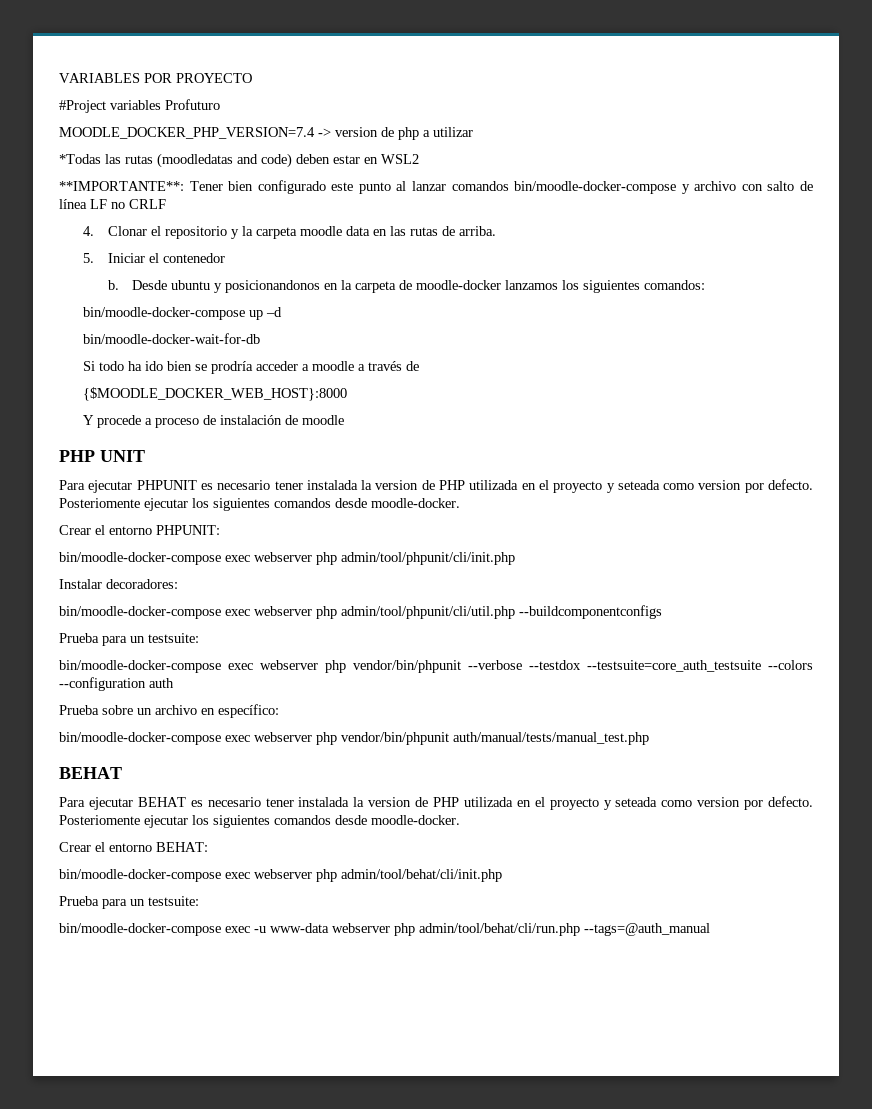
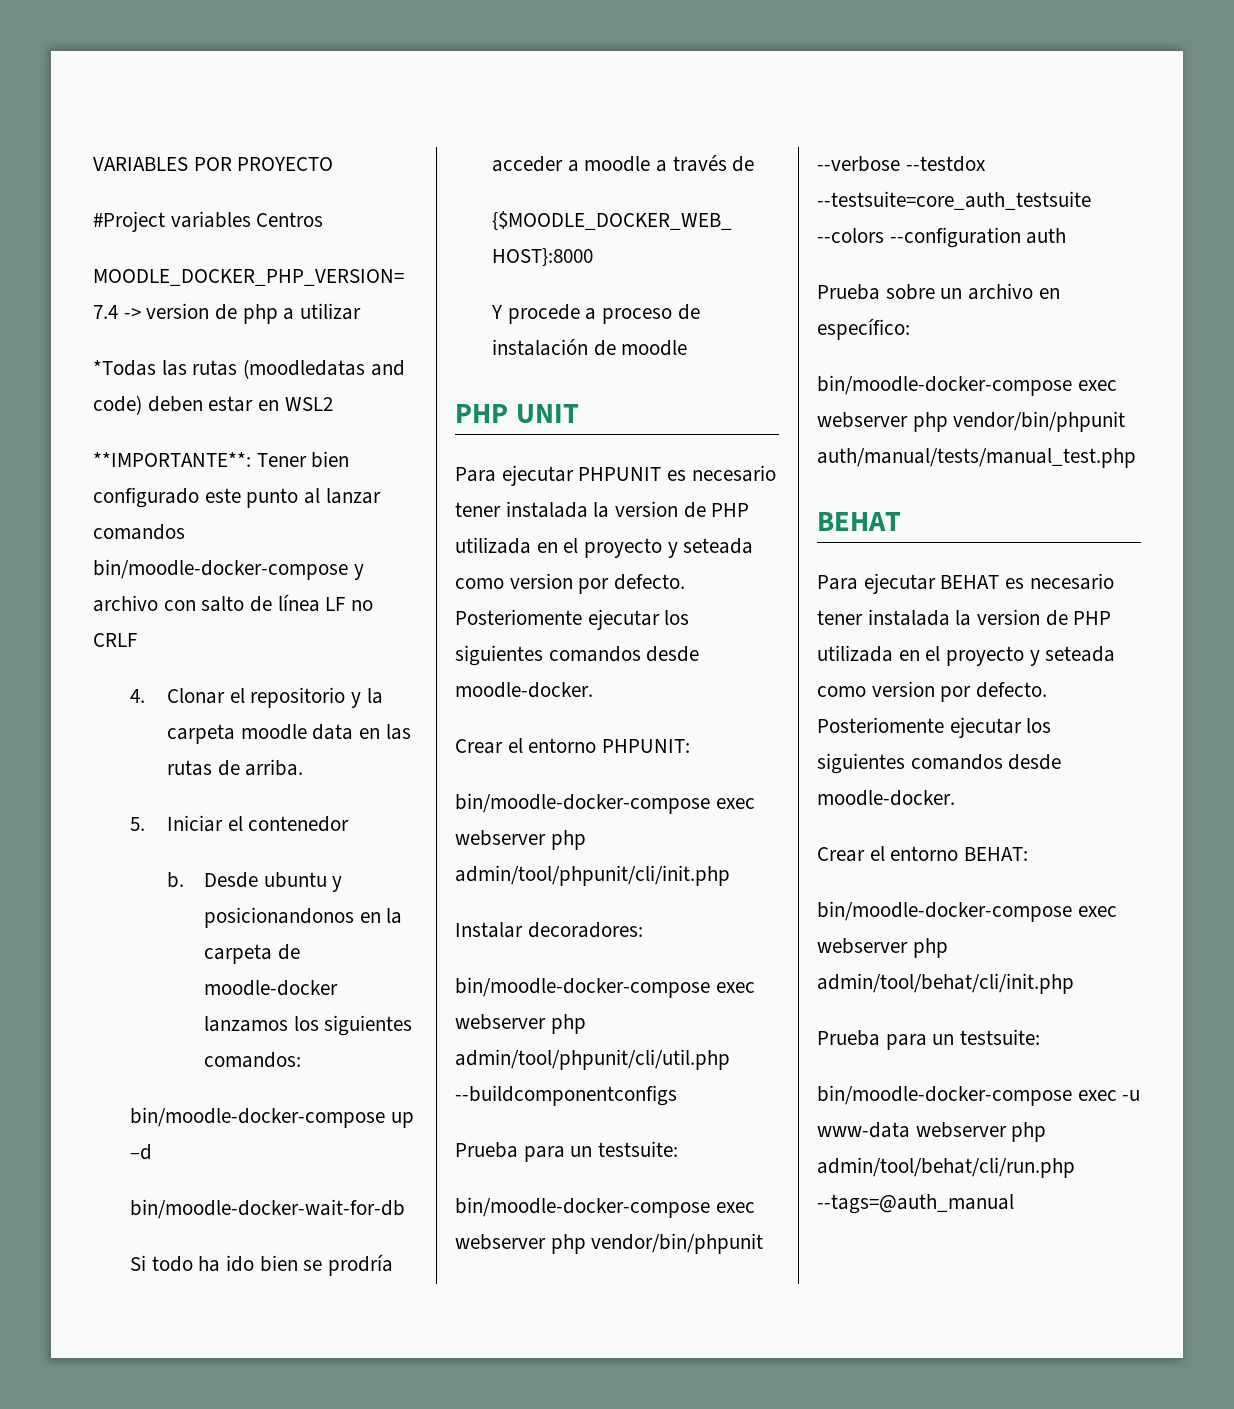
- #Project variables Profuturo
+ #Project variables Centros

